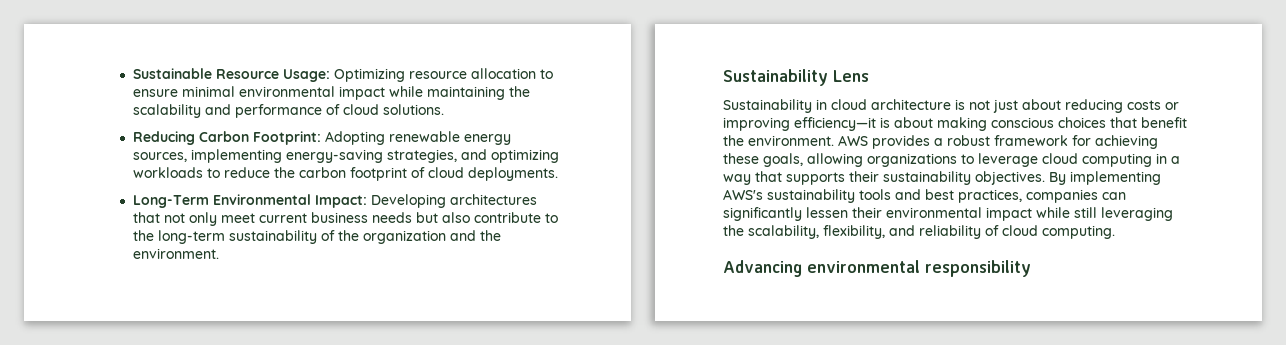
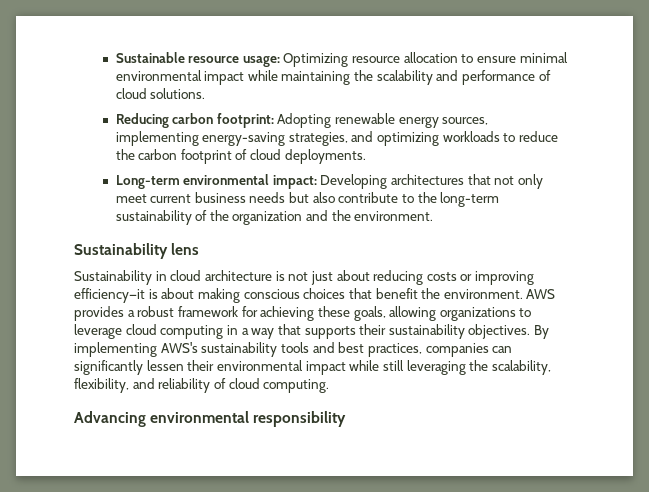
- Sustainable Resource Usage: Optimizing resource allocation to ensure minimal environmental impact while maintaining the scalability and performance of cloud solutions.
+ Sustainable resource usage: Optimizing resource allocation to ensure minimal environmental impact while maintaining the scalability and performance of cloud solutions.
- Reducing Carbon Footprint: Adopting renewable energy sources, implementing energy-saving strategies, and optimizing workloads to reduce the carbon footprint of cloud deployments.
+ Reducing carbon footprint: Adopting renewable energy sources, implementing energy-saving strategies, and optimizing workloads to reduce the carbon footprint of cloud deployments.
- Long-Term Environmental Impact: Developing architectures that not only meet current business needs but also contribute to the long-term sustainability of the organization and the environment.
+ Long-term environmental impact: Developing architectures that not only meet current business needs but also contribute to the long-term sustainability of the organization and the environment.
- Sustainability Lens
+ Sustainability lens

